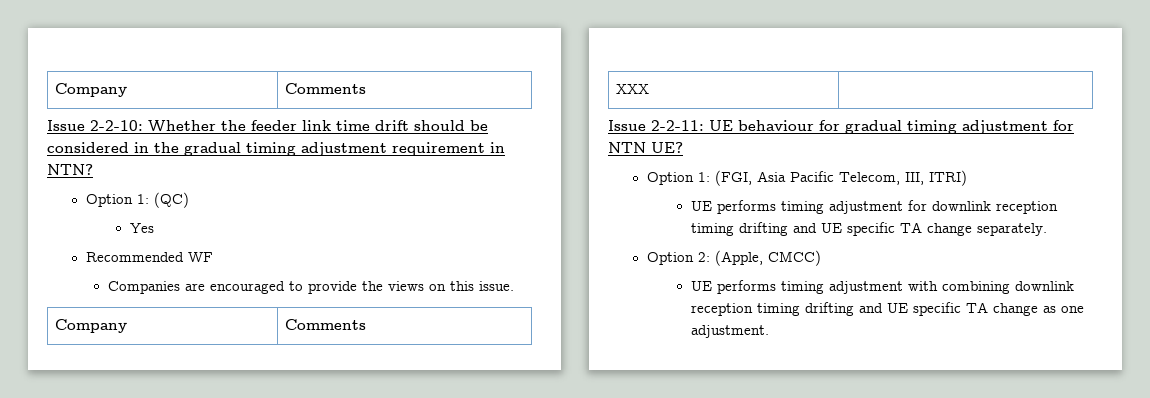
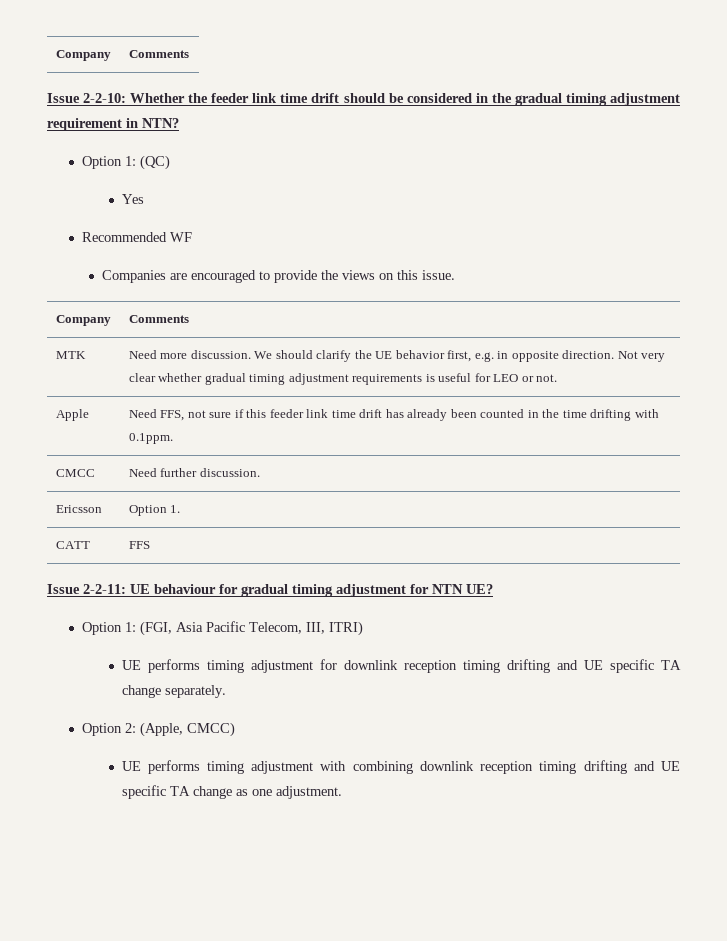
- XXX |
+ MTK | Need more discussion. We should clarify the UE behavior first, e.g. in opposite direction. Not very clear whether gradual timing adjustment requirements is useful for LEO or not.
+ Apple | Need FFS, not sure if this feeder link time drift has already been counted in the time drifting with 0.1ppm.
+ CMCC | Need further discussion.
+ Ericsson | Option 1.
+ CATT | FFS

